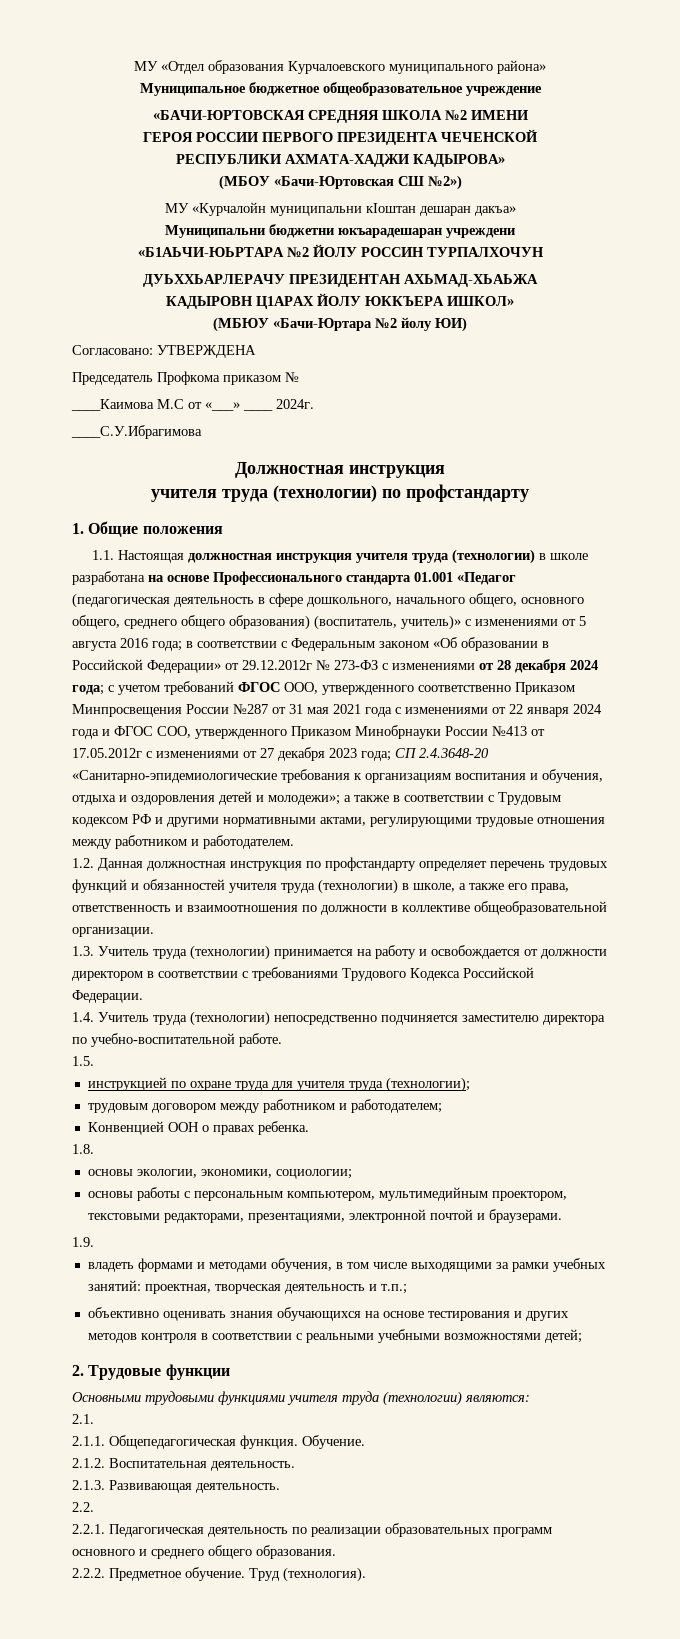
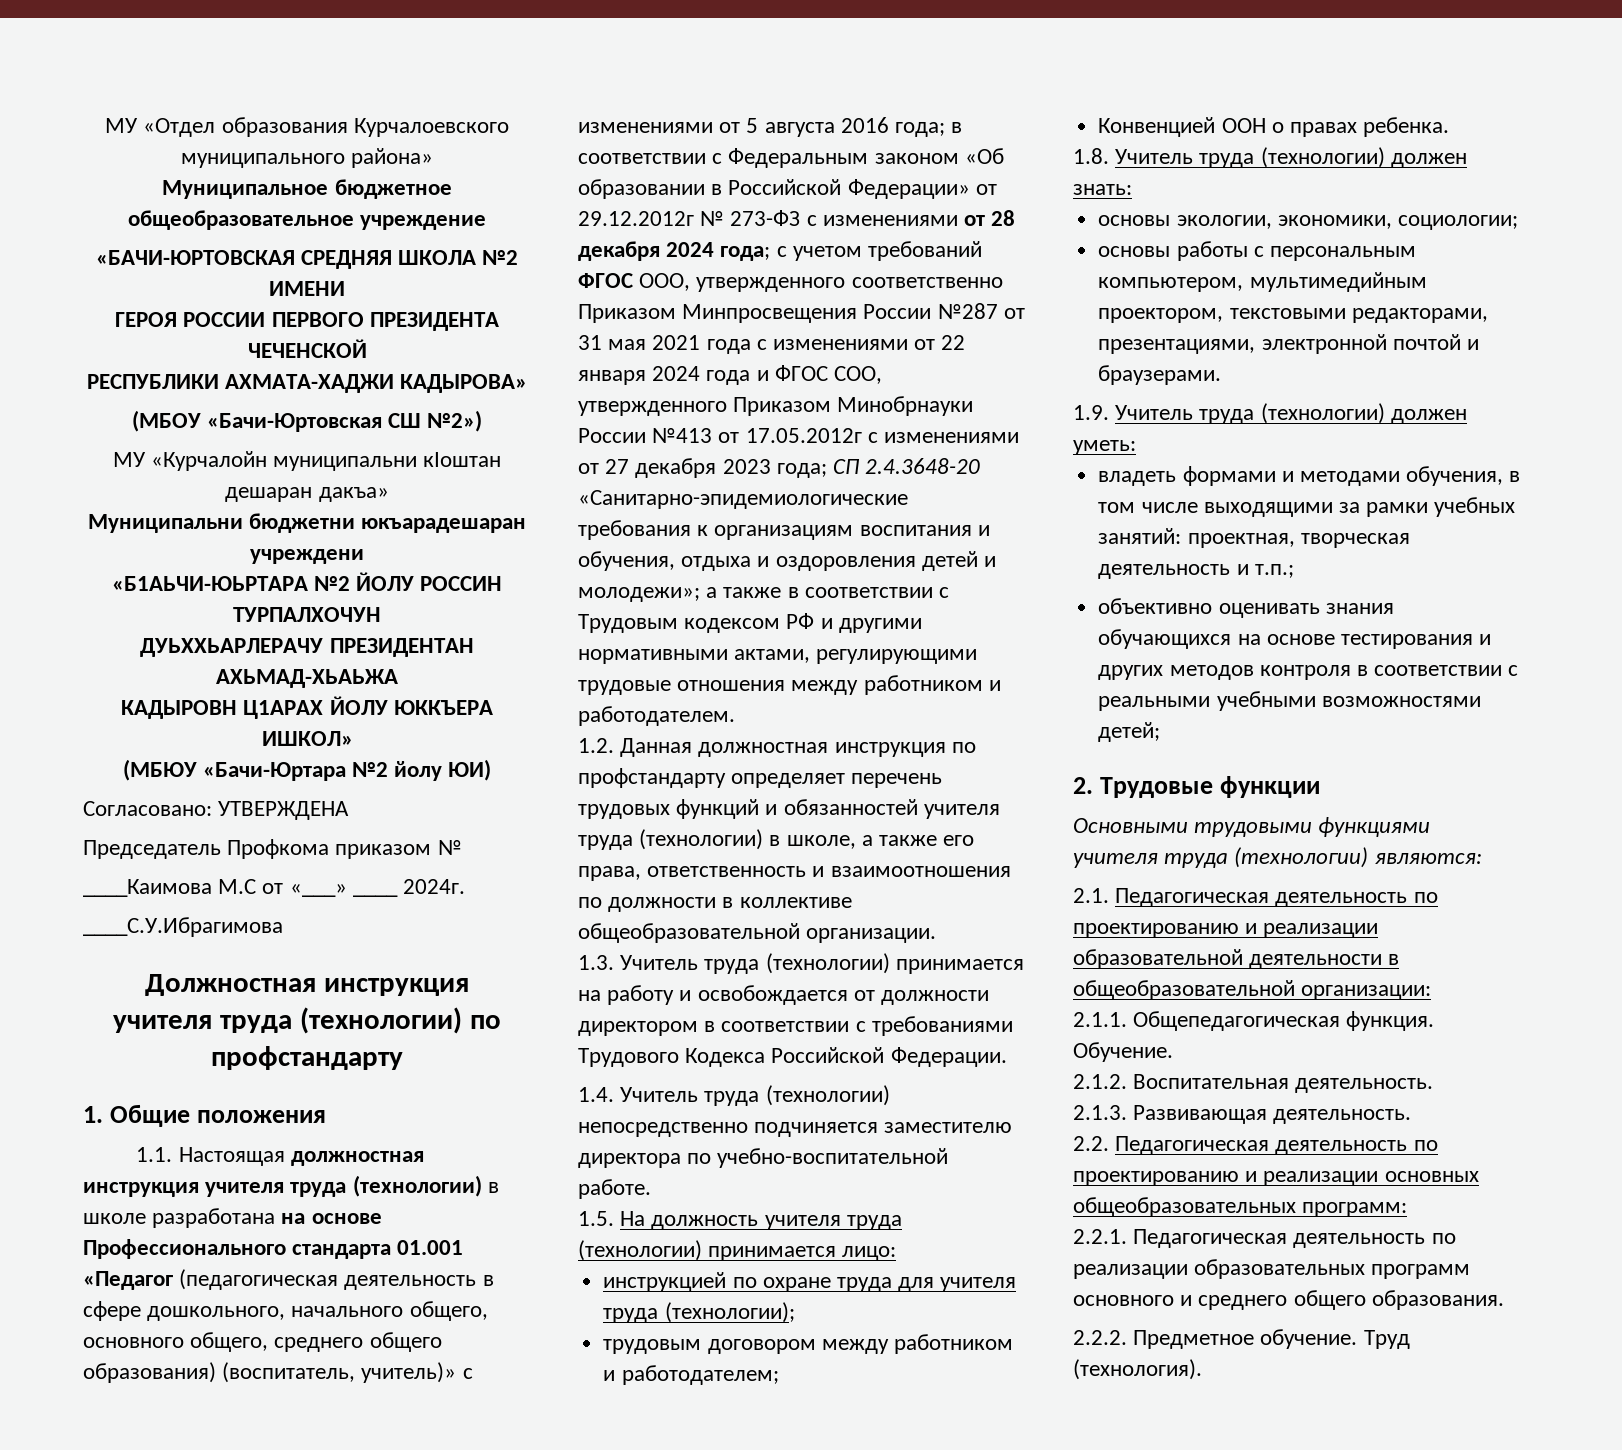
- 1.5.
+ 1.5. На должность учителя труда (технологии) принимается лицо:
- 1.8.
+ 1.8. Учитель труда (технологии) должен знать:
- 1.9.
+ 1.9. Учитель труда (технологии) должен уметь:
- 2.1.
+ 2.1. Педагогическая деятельность по проектированию и реализации образовательной деятельности в общеобразовательной организации:
- 2.2.
+ 2.2. Педагогическая деятельность по проектированию и реализации основных общеобразовательных программ:

